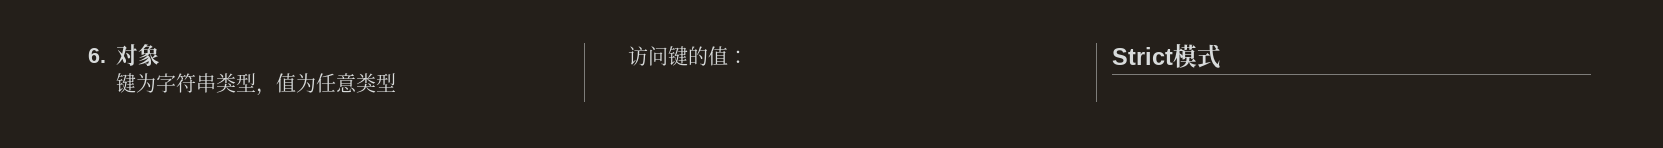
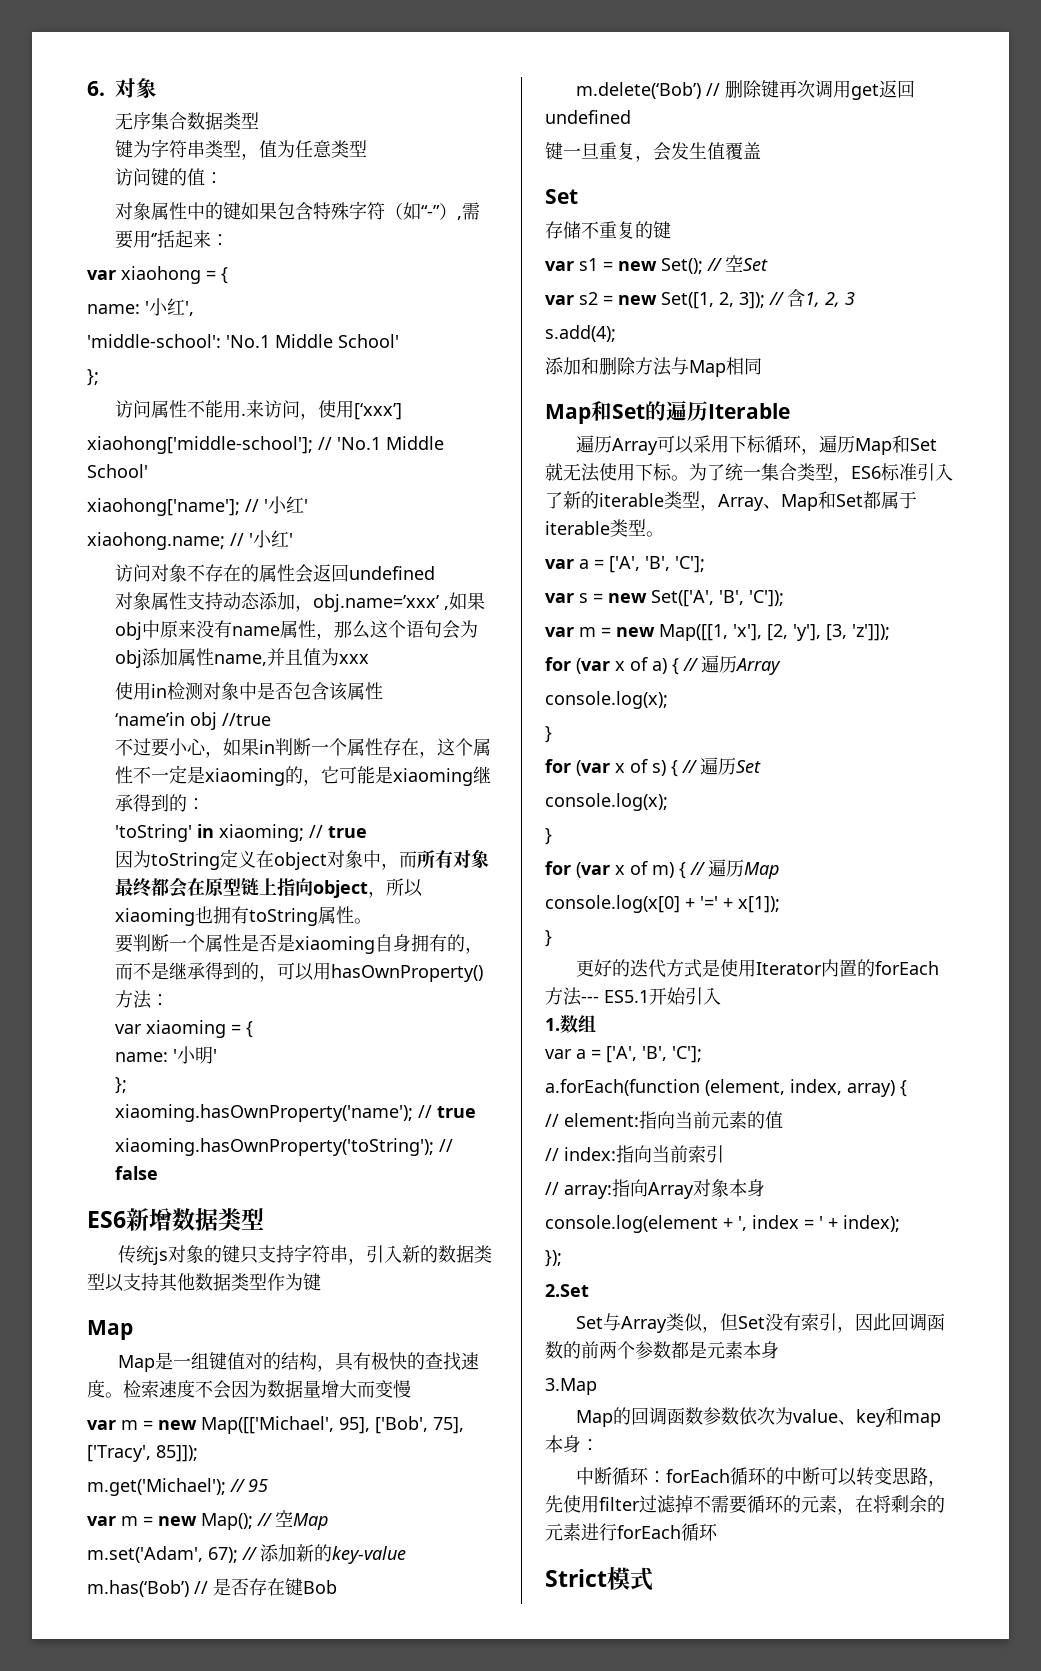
+ 无序集合数据类型
+ 对象属性中的键如果包含特殊字符（如“-”）,需要用‘’括起来：
+ var xiaohong = {
+ name: '小红',
+ 'middle-school': 'No.1 Middle School'
+ };
+ 访问属性不能用.来访问，使用[‘xxx’]
+ xiaohong['middle-school']; // 'No.1 Middle School'
+ xiaohong['name']; // '小红'
+ xiaohong.name; // '小红'
+ 访问对象不存在的属性会返回undefined
+ 对象属性支持动态添加，obj.name=’xxx’ ,如果obj中原来没有name属性，那么这个语句会为obj添加属性name,并且值为xxx
+ 使用in检测对象中是否包含该属性
+ ‘name’in obj //true
+ 不过要小心，如果in判断一个属性存在，这个属性不一定是xiaoming的，它可能是xiaoming继承得到的：
+ 'toString' in xiaoming; // true
+ 因为toString定义在object对象中，而所有对象最终都会在原型链上指向object，所以xiaoming也拥有toString属性。
+ 要判断一个属性是否是xiaoming自身拥有的，而不是继承得到的，可以用hasOwnProperty()方法：
+ var xiaoming = {
+ name: '小明'
+ };
+ xiaoming.hasOwnProperty('name'); // true
+ xiaoming.hasOwnProperty('toString'); // false
+ ES6新增数据类型
+ 传统js对象的键只支持字符串，引入新的数据类型以支持其他数据类型作为键
+ Map
+ Map是一组键值对的结构，具有极快的查找速度。检索速度不会因为数据量增大而变慢
+ var m = new Map([['Michael', 95], ['Bob', 75], ['Tracy', 85]]);
+ m.get('Michael'); // 95
+ var m = new Map(); // 空Map
+ m.set('Adam', 67); // 添加新的key-value
+ m.has(‘Bob’) // 是否存在键Bob
+ m.delete(‘Bob’) // 删除键再次调用get返回undefined
+ 键一旦重复，会发生值覆盖
+ Set
+ 存储不重复的键
+ var s1 = new Set(); // 空Set
+ var s2 = new Set([1, 2, 3]); // 含1, 2, 3
+ s.add(4);
+ 添加和删除方法与Map相同
+ Map和Set的遍历Iterable
+ 遍历Array可以采用下标循环，遍历Map和Set就无法使用下标。为了统一集合类型，ES6标准引入了新的iterable类型，Array、Map和Set都属于iterable类型。
+ var a = ['A', 'B', 'C'];
+ var s = new Set(['A', 'B', 'C']);
+ var m = new Map([[1, 'x'], [2, 'y'], [3, 'z']]);
+ for (var x of a) { // 遍历Array
+ console.log(x);
+ }
+ for (var x of s) { // 遍历Set
+ console.log(x);
+ }
+ for (var x of m) { // 遍历Map
+ console.log(x[0] + '=' + x[1]);
+ }
+ 更好的迭代方式是使用Iterator内置的forEach方法--- ES5.1开始引入
+ 1.数组
+ var a = ['A', 'B', 'C'];
+ a.forEach(function (element, index, array) {
+ // element:指向当前元素的值
+ // index:指向当前索引
+ // array:指向Array对象本身
+ console.log(element + ', index = ' + index);
+ });
+ 2.Set
+ Set与Array类似，但Set没有索引，因此回调函数的前两个参数都是元素本身
+ 3.Map
+ Map的回调函数参数依次为value、key和map本身：
+ 中断循环：forEach循环的中断可以转变思路，先使用filter过滤掉不需要循环的元素，在将剩余的元素进行forEach循环

